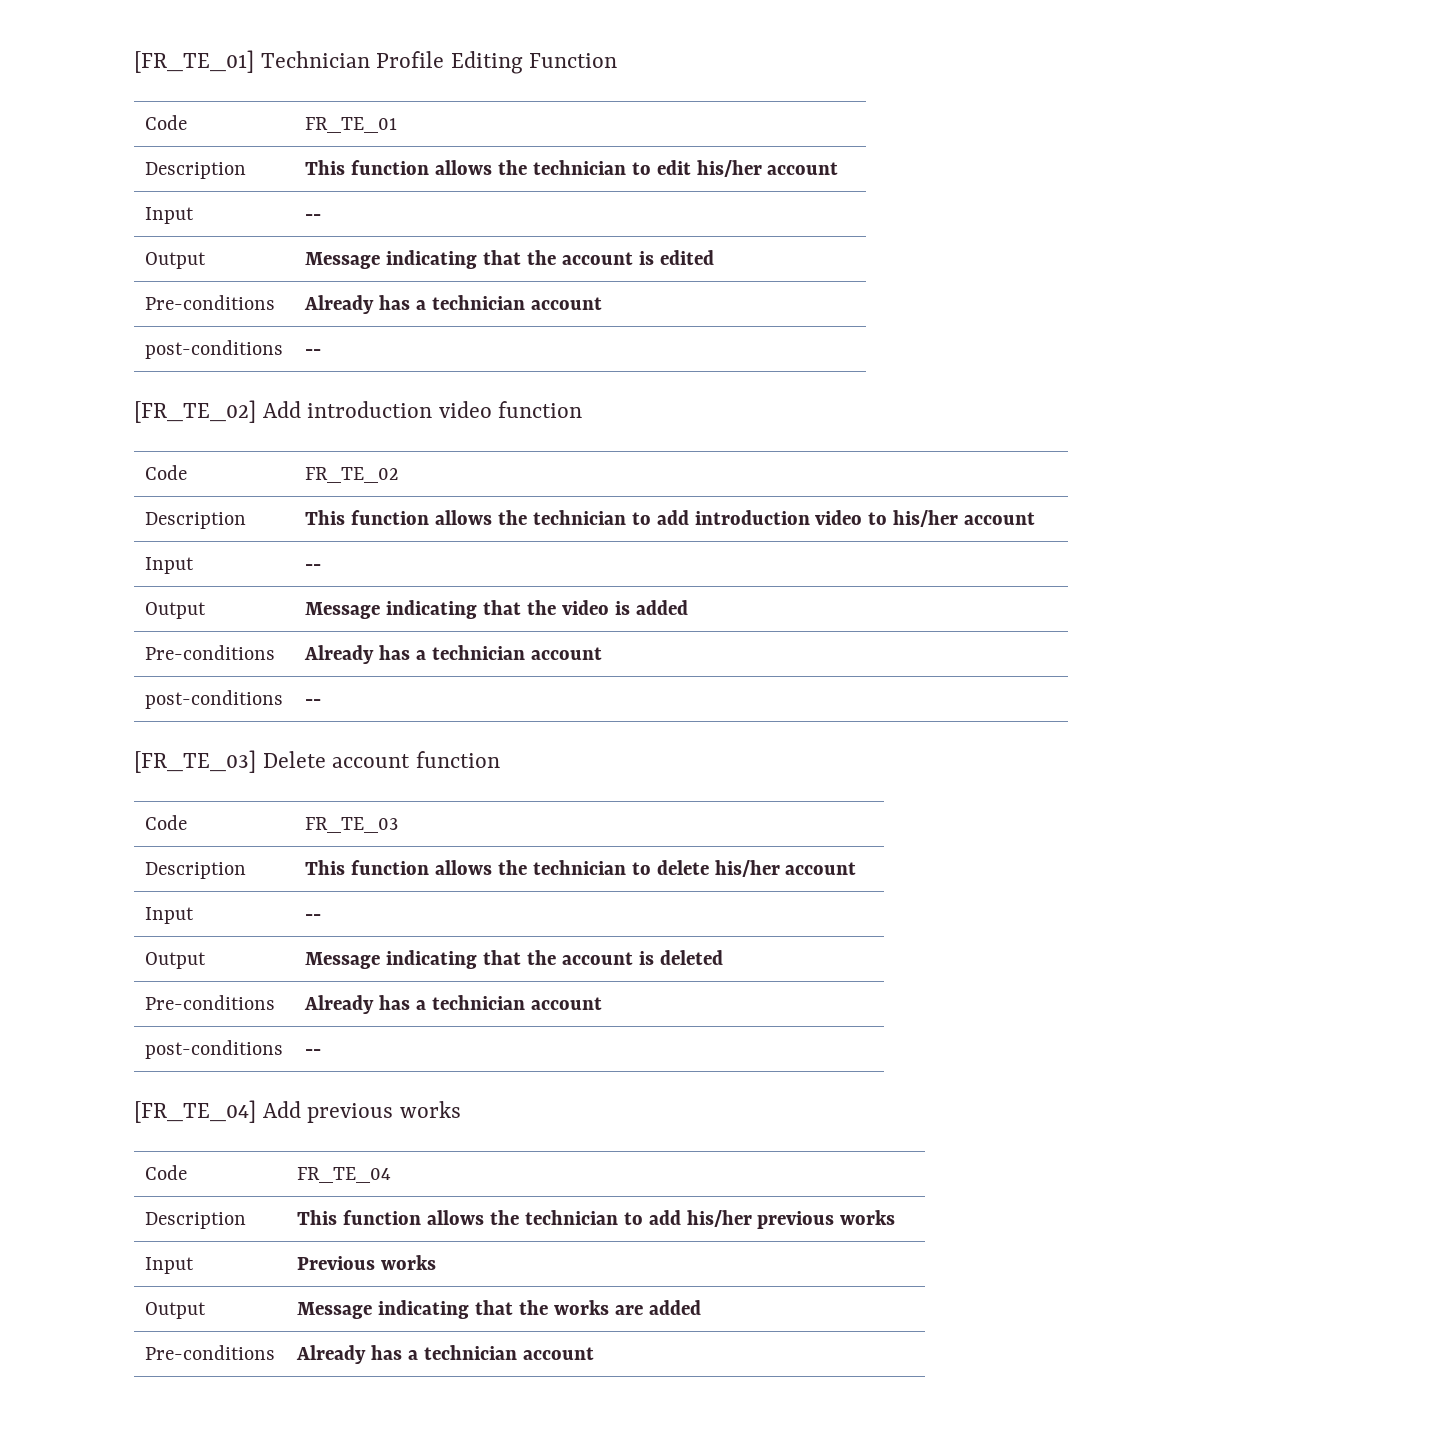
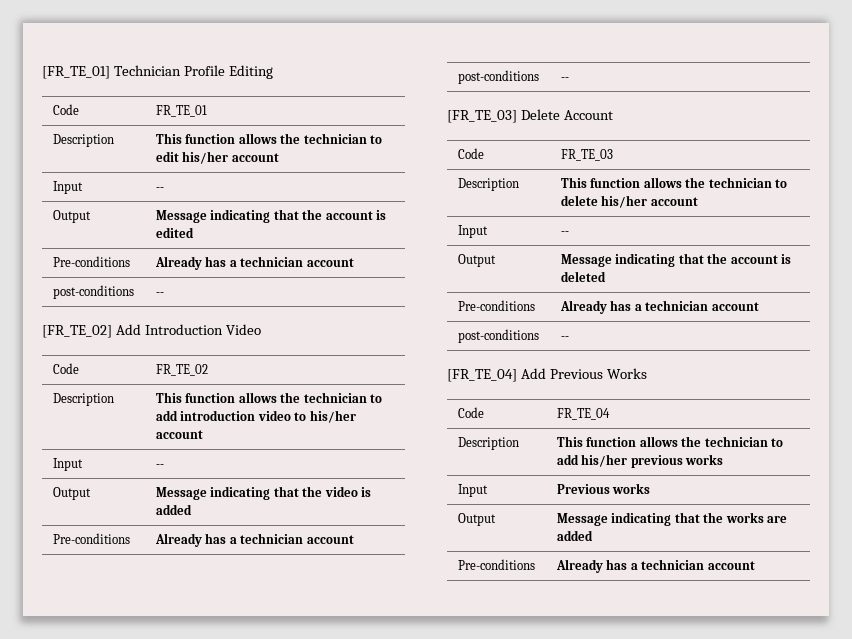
- [FR_TE_01] Technician Profile Editing Function
+ [FR_TE_01] Technician Profile Editing
- [FR_TE_02] Add introduction video function
+ [FR_TE_02] Add Introduction Video
- [FR_TE_03] Delete account function
+ [FR_TE_03] Delete Account
- [FR_TE_04] Add previous works
+ [FR_TE_04] Add Previous Works

